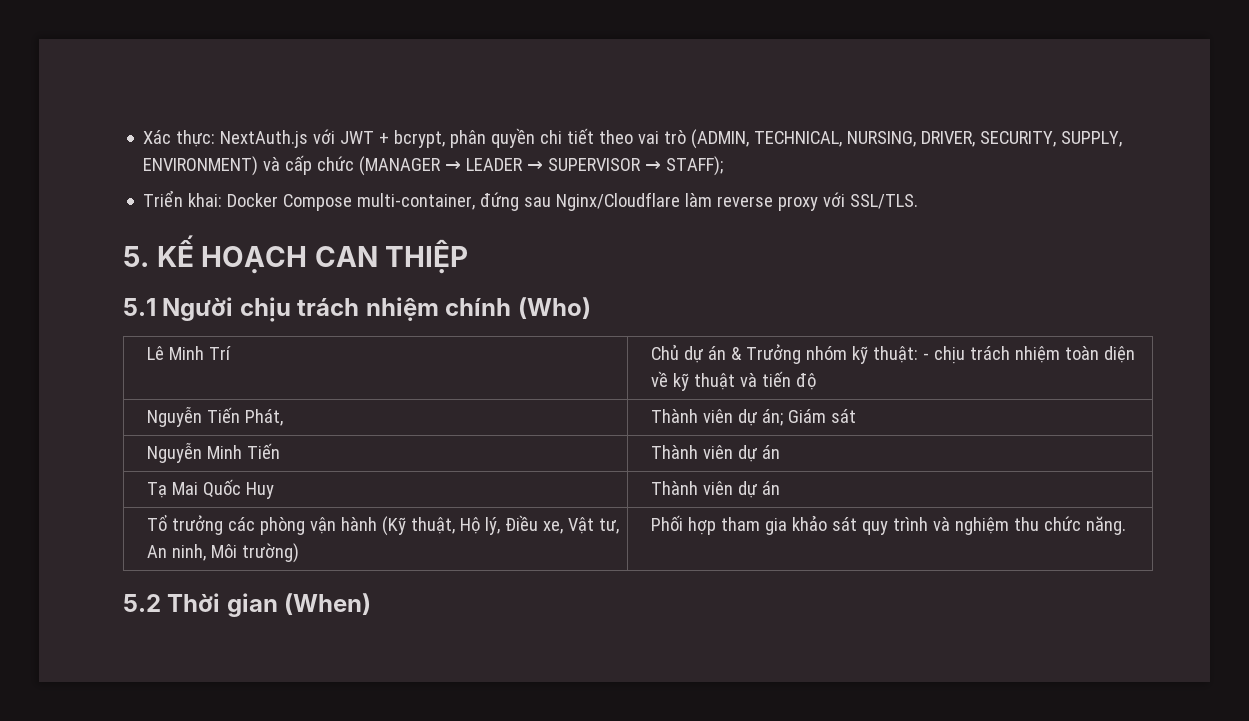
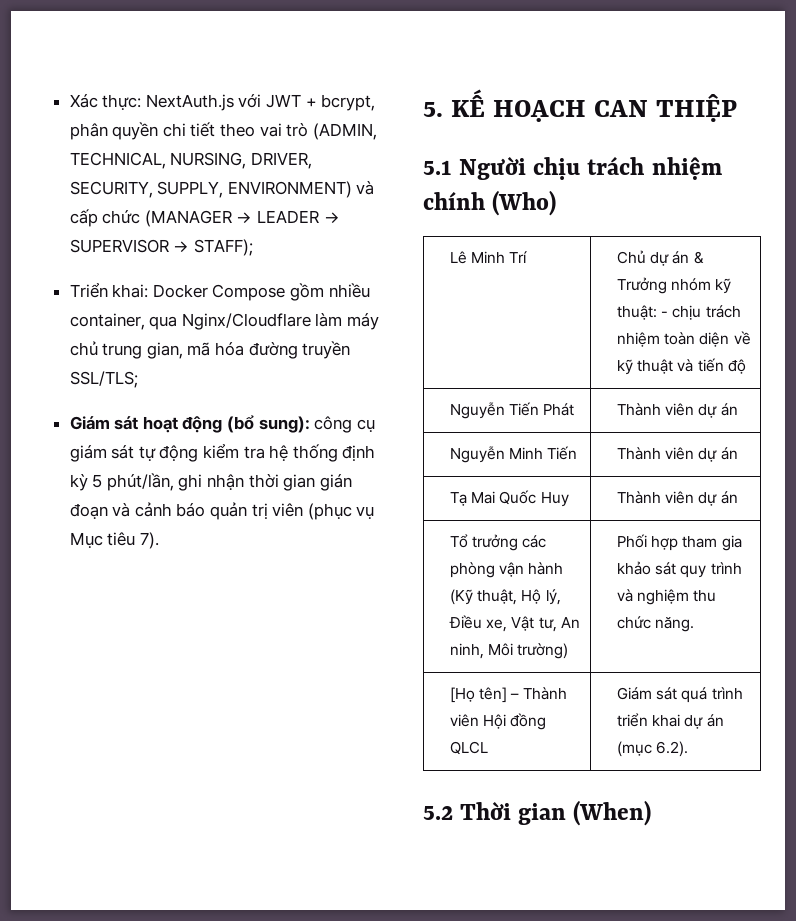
- Triển khai: Docker Compose multi-container, đứng sau Nginx/Cloudflare làm reverse proxy với SSL/TLS.
+ Triển khai: Docker Compose gồm nhiều container, qua Nginx/Cloudflare làm máy chủ trung gian, mã hóa đường truyền SSL/TLS;
+ Giám sát hoạt động (bổ sung): công cụ giám sát tự động kiểm tra hệ thống định kỳ 5 phút/lần, ghi nhận thời gian gián đoạn và cảnh báo quản trị viên (phục vụ Mục tiêu 7).
- Nguyễn Tiến Phát, | Thành viên dự án; Giám sát
+ Nguyễn Tiến Phát | Thành viên dự án
+ [Họ tên] – Thành viên Hội đồng QLCL | Giám sát quá trình triển khai dự án (mục 6.2).

